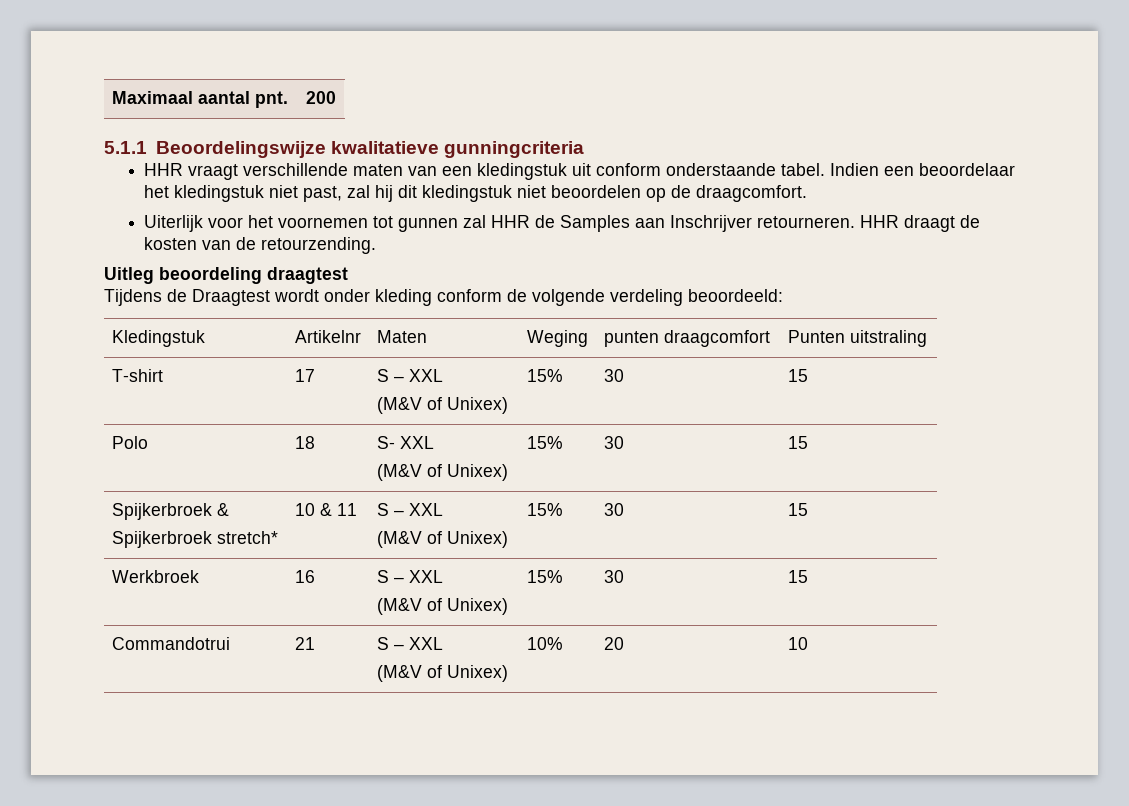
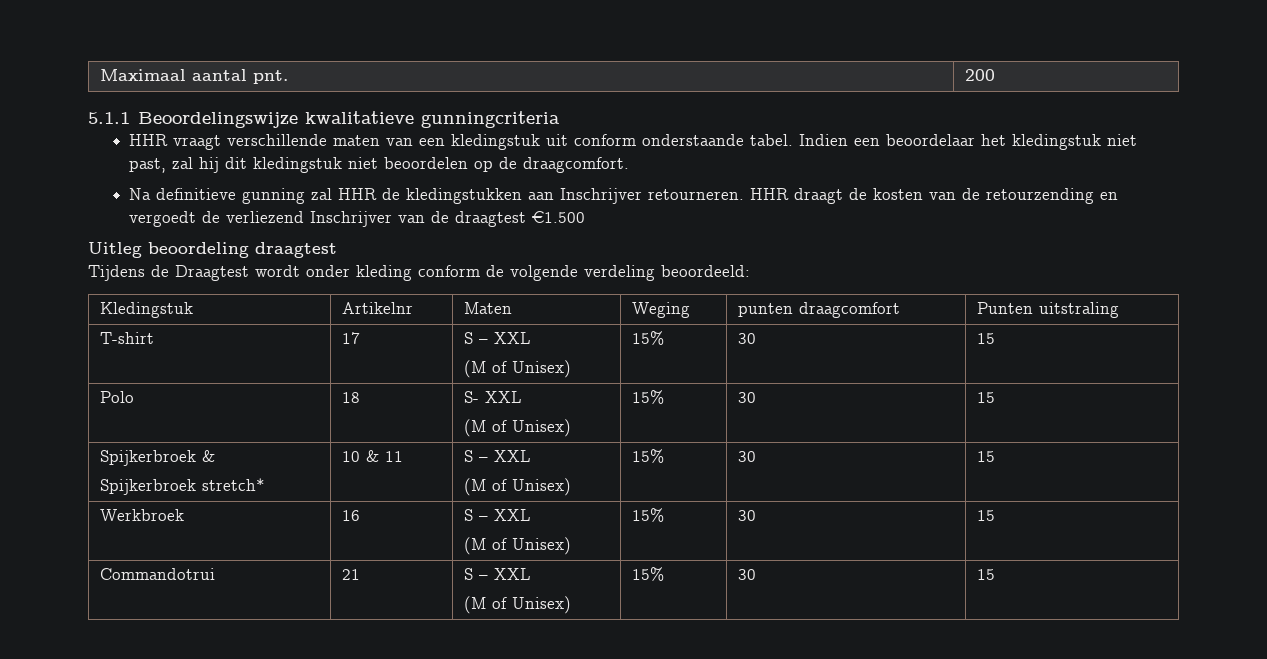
- Uiterlijk voor het voornemen tot gunnen zal HHR de Samples aan Inschrijver retourneren.
+ Na definitieve gunning zal HHR de kledingstukken aan Inschrijver retourneren.
- HHR draagt de kosten van de retourzending.
+ HHR draagt de kosten van de retourzending en vergoedt de verliezend Inschrijver van de draagtest €1.500
  T-shirt | 17 | S – XXL
- (M&V of Unixex) | 15% | 30 | 15
+ (M of Unisex) | 15% | 30 | 15
  Polo | 18 | S- XXL
- (M&V of Unixex) | 15% | 30 | 15
+ (M of Unisex) | 15% | 30 | 15
  Spijkerbroek &
  Spijkerbroek stretch* | 10 & 11 | S – XXL
- (M&V of Unixex) | 15% | 30 | 15
+ (M of Unisex) | 15% | 30 | 15
  Werkbroek | 16 | S – XXL
- (M&V of Unixex) | 15% | 30 | 15
+ (M of Unisex) | 15% | 30 | 15
  Commandotrui | 21 | S – XXL
- (M&V of Unixex) | 10% | 20 | 10
+ (M of Unisex) | 15% | 30 | 15

